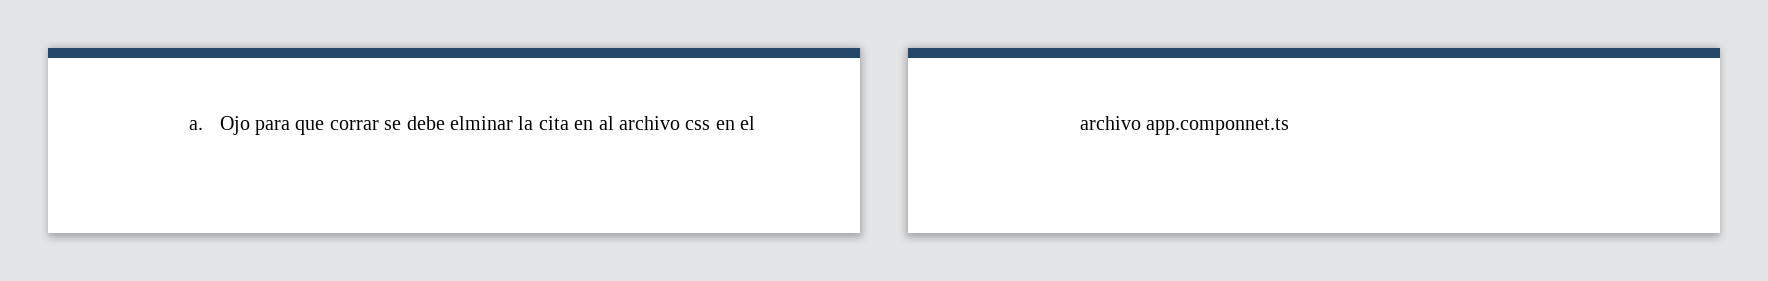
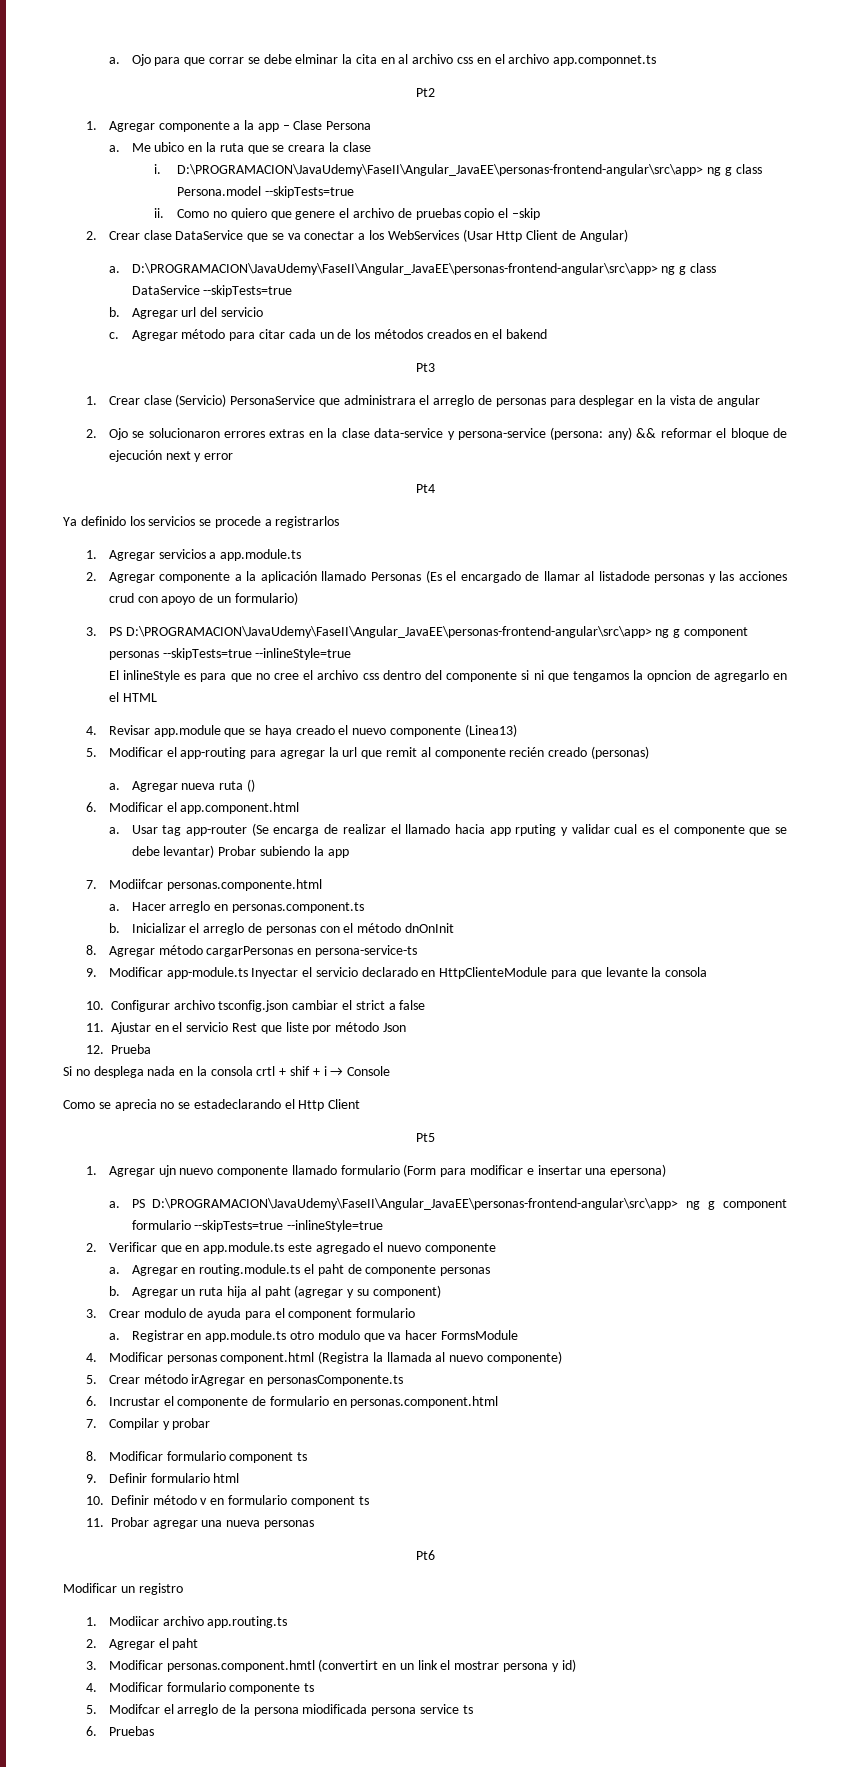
+ Pt2
+ 1. Agregar componente a la app – Clase Persona
+ a. Me ubico en la ruta que se creara la clase
+ i. D:\PROGRAMACION\JavaUdemy\FaseII\Angular_JavaEE\personas-frontend-angular\src\app> ng g class Persona.model --skipTests=true
+ ii. Como no quiero que genere el archivo de pruebas copio el –skip
+ 2. Crear clase DataService que se va conectar a los WebServices (Usar Http Client de Angular)
+ a. D:\PROGRAMACION\JavaUdemy\FaseII\Angular_JavaEE\personas-frontend-angular\src\app> ng g class DataService --skipTests=true
+ b. Agregar url del servicio
+ c. Agregar método para citar cada un de los métodos creados en el bakend
+ Pt3
+ 1. Crear clase (Servicio) PersonaService que administrara el arreglo de personas para desplegar en la vista de angular
+ 2. Ojo se solucionaron errores extras en la clase data-service y persona-service (persona: any) && reformar el bloque de ejecución next y error
+ Pt4
+ Ya definido los servicios se procede a registrarlos
+ 1. Agregar servicios a app.module.ts
+ 2. Agregar componente a la aplicación llamado Personas (Es el encargado de llamar al listadode personas y las acciones crud con apoyo de un formulario)
+ 3. PS D:\PROGRAMACION\JavaUdemy\FaseII\Angular_JavaEE\personas-frontend-angular\src\app> ng g component personas --skipTests=true --inlineStyle=true
+ El inlineStyle es para que no cree el archivo css dentro del componente si ni que tengamos la opncion de agregarlo en el HTML
+ 4. Revisar app.module que se haya creado el nuevo componente (Linea13)
+ 5. Modificar el app-routing para agregar la url que remit al componente recién creado (personas)
+ a. Agregar nueva ruta ()
+ 6. Modificar el app.component.html
+ a. Usar tag app-router (Se encarga de realizar el llamado hacia app rputing y validar cual es el componente que se debe levantar) Probar subiendo la app
+ 7. Modiifcar personas.componente.html
+ a. Hacer arreglo en personas.component.ts
+ b. Inicializar el arreglo de personas con el método dnOnInit
+ 8. Agregar método cargarPersonas en persona-service-ts
+ 9. Modificar app-module.ts Inyectar el servicio declarado en HttpClienteModule para que levante la consola
+ 10. Configurar archivo tsconfig.json cambiar el strict a false
+ 11. Ajustar en el servicio Rest que liste por método Json
+ 12. Prueba
+ Si no desplega nada en la consola crtl + shif + i → Console
+ Como se aprecia no se estadeclarando el Http Client
+ Pt5
+ 1. Agregar ujn nuevo componente llamado formulario (Form para modificar e insertar una epersona)
+ a. PS D:\PROGRAMACION\JavaUdemy\FaseII\Angular_JavaEE\personas-frontend-angular\src\app> ng g component formulario --skipTests=true --inlineStyle=true
+ 2. Verificar que en app.module.ts este agregado el nuevo componente
+ a. Agregar en routing.module.ts el paht de componente personas
+ b. Agregar un ruta hija al paht (agregar y su component)
+ 3. Crear modulo de ayuda para el component formulario
+ a. Registrar en app.module.ts otro modulo que va hacer FormsModule
+ 4. Modificar personas component.html (Registra la llamada al nuevo componente)
+ 5. Crear método irAgregar en personasComponente.ts
+ 6. Incrustar el componente de formulario en personas.component.html
+ 7. Compilar y probar
+ 8. Modificar formulario component ts
+ 9. Definir formulario html
+ 10. Definir método v en formulario component ts
+ 11. Probar agregar una nueva personas
+ Pt6
+ Modificar un registro
+ 1. Modiicar archivo app.routing.ts
+ 2. Agregar el paht
+ 3. Modificar personas.component.hmtl (convertirt en un link el mostrar persona y id)
+ 4. Modificar formulario componente ts
+ 5. Modifcar el arreglo de la persona miodificada persona service ts
+ 6. Pruebas

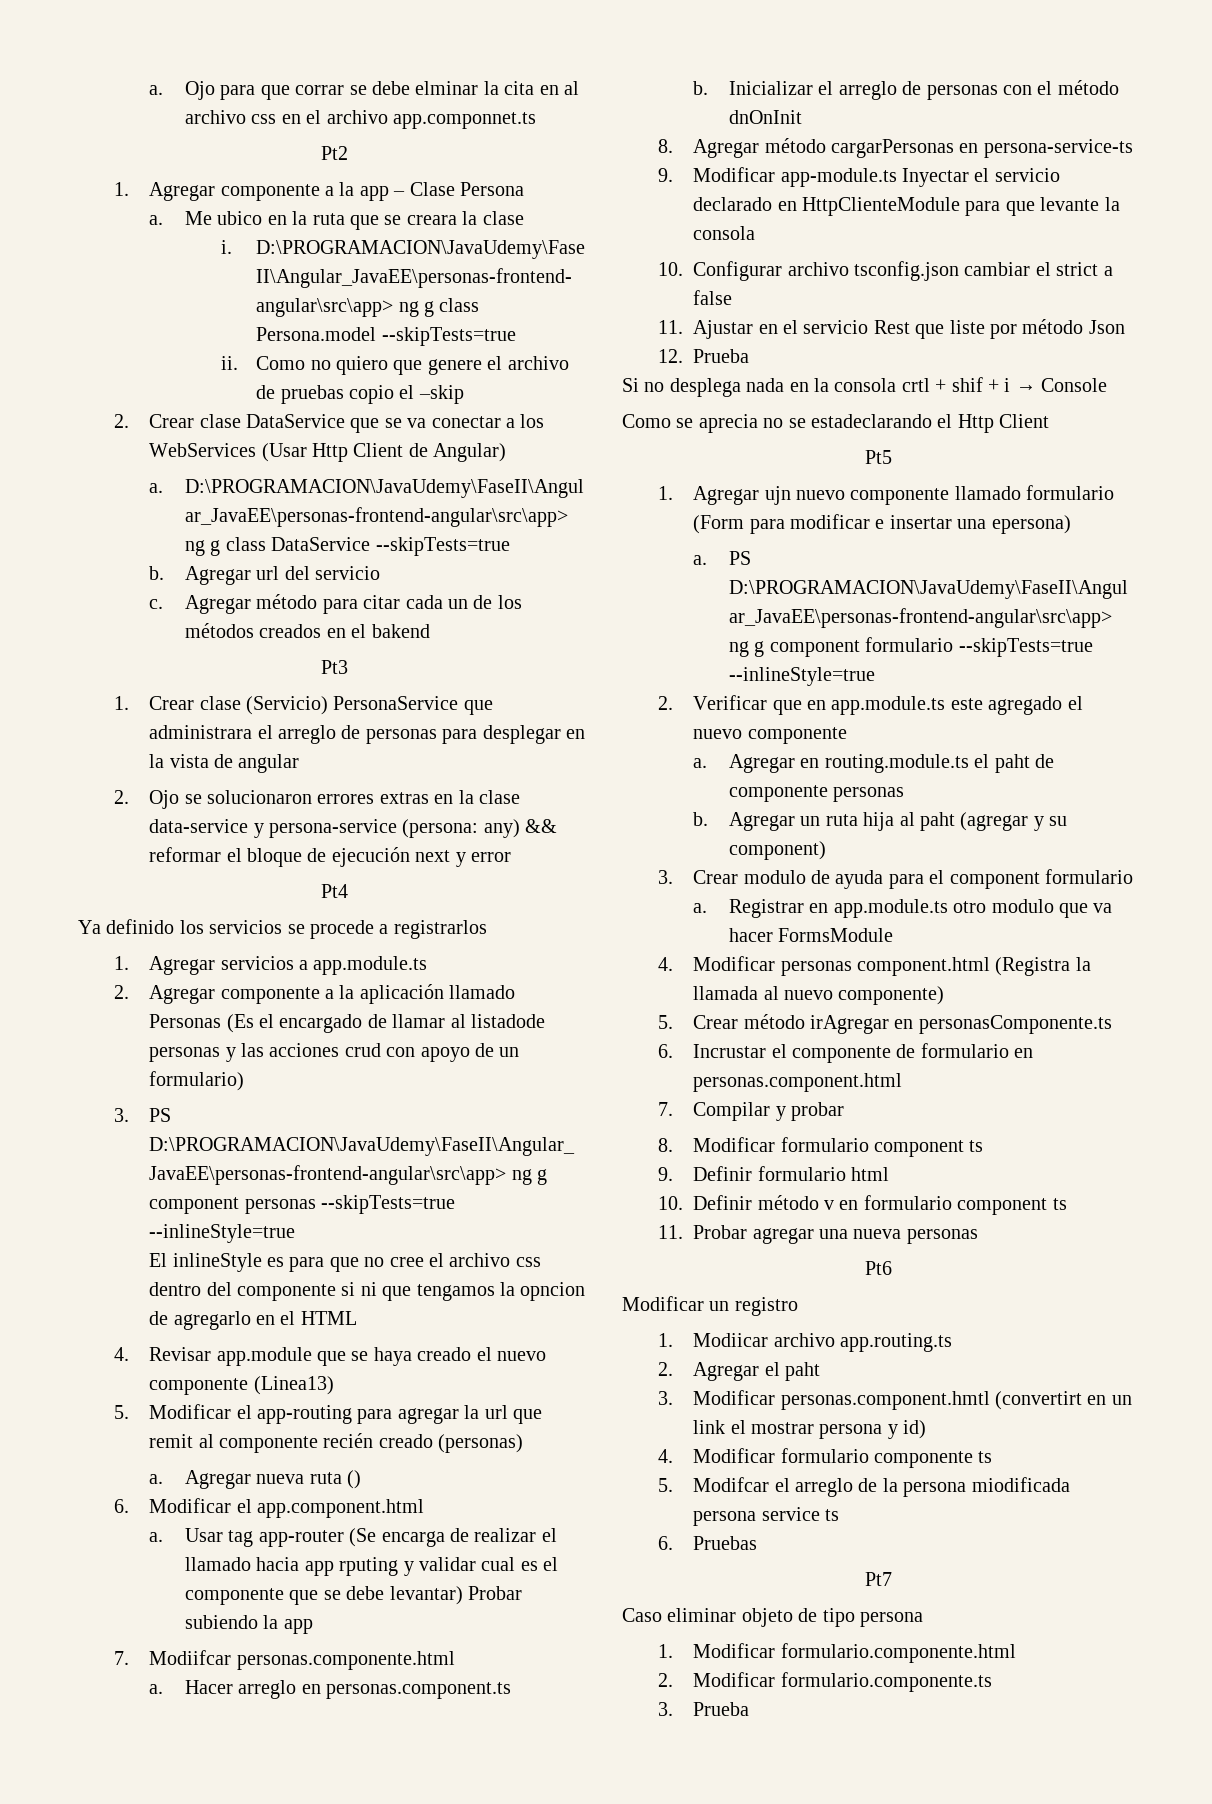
+ Pt7
+ Caso eliminar objeto de tipo persona
+ 1. Modificar formulario.componente.html
+ 2. Modificar formulario.componente.ts
+ 3. Prueba

